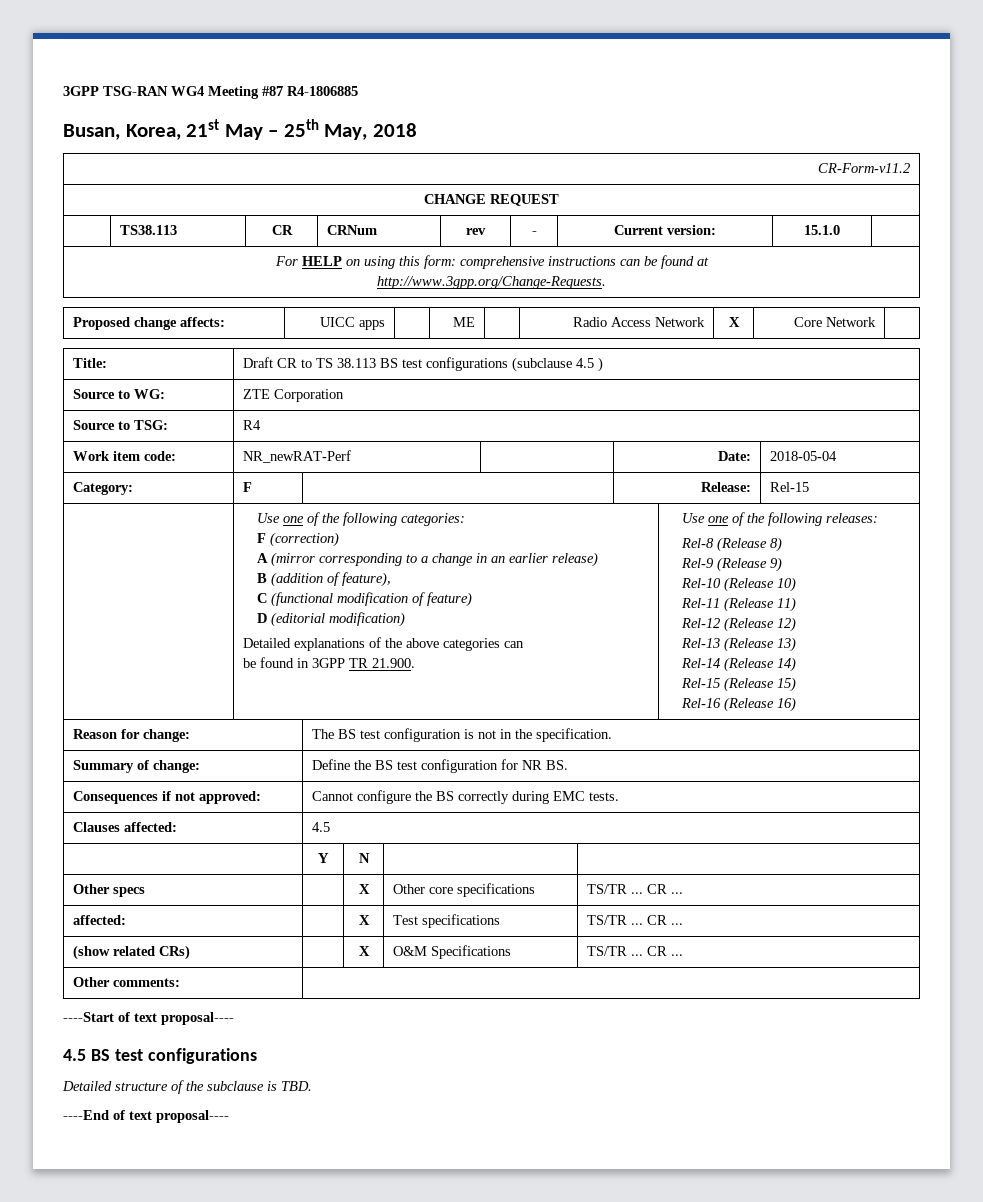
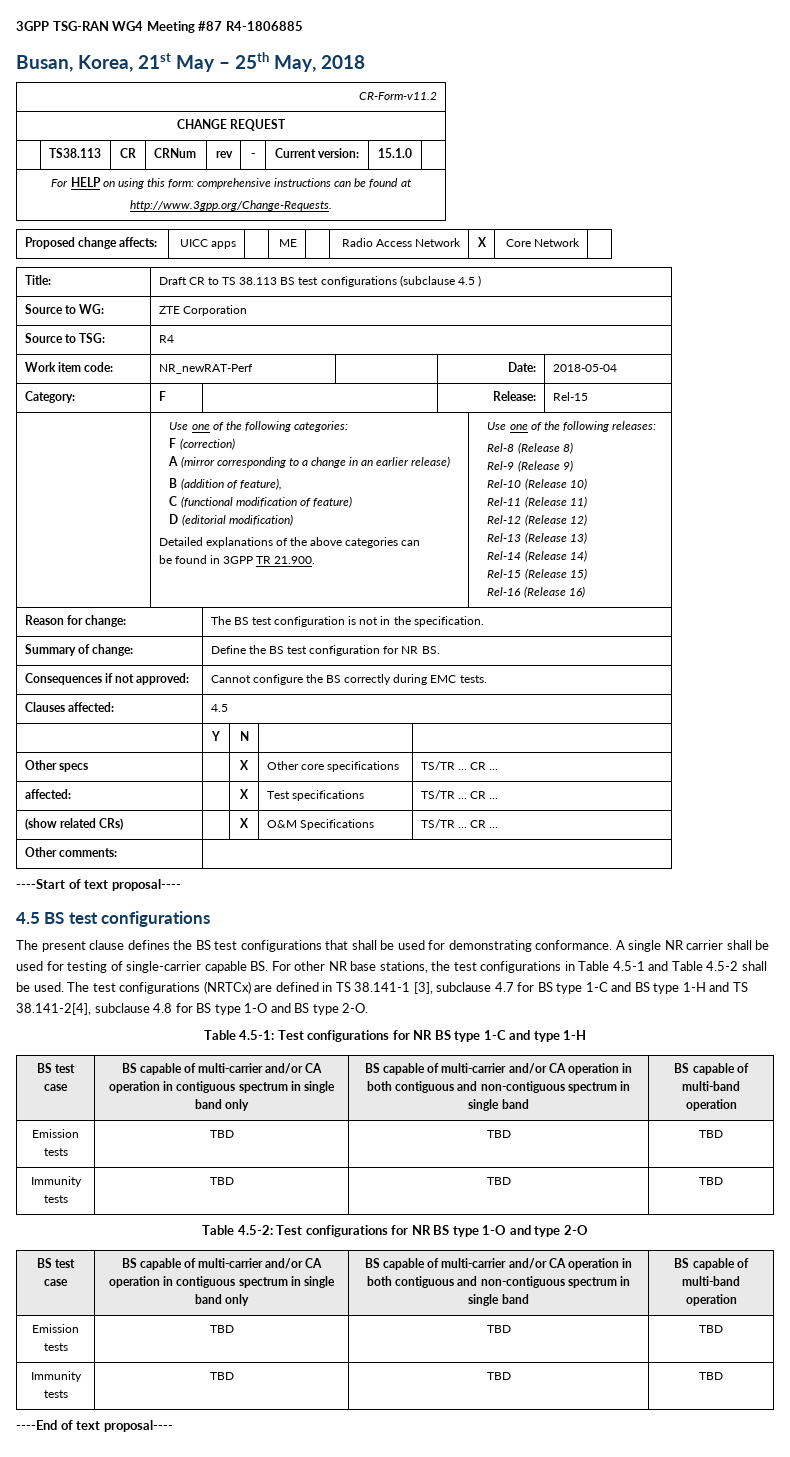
- Detailed structure of the subclause is TBD.
+ The present clause defines the BS test configurations that shall be used for demonstrating conformance. A single NR carrier shall be used for testing of single-carrier capable BS. For other NR base stations, the test configurations in Table 4.5-1 and Table 4.5-2 shall be used. The test configurations (NRTCx) are defined in TS 38.141-1 [3], subclause 4.7 for BS type 1-C and BS type 1-H and TS 38.141-2[4], subclause 4.8 for BS type 1-O and BS type 2-O.
+ Table 4.5-1: Test configurations for NR BS type 1-C and type 1-H
+ BS test case | BS capable of multi-carrier and/or CA operation in contiguous spectrum in single band only | BS capable of multi-carrier and/or CA operation in both contiguous and non-contiguous spectrum in single band | BS capable of multi-band operation
+ Emission tests | TBD | TBD | TBD
+ Immunity tests | TBD | TBD | TBD
+ Table 4.5-2: Test configurations for NR BS type 1-O and type 2-O
+ BS test case | BS capable of multi-carrier and/or CA operation in contiguous spectrum in single band only | BS capable of multi-carrier and/or CA operation in both contiguous and non-contiguous spectrum in single band | BS capable of multi-band operation
+ Emission tests | TBD | TBD | TBD
+ Immunity tests | TBD | TBD | TBD

